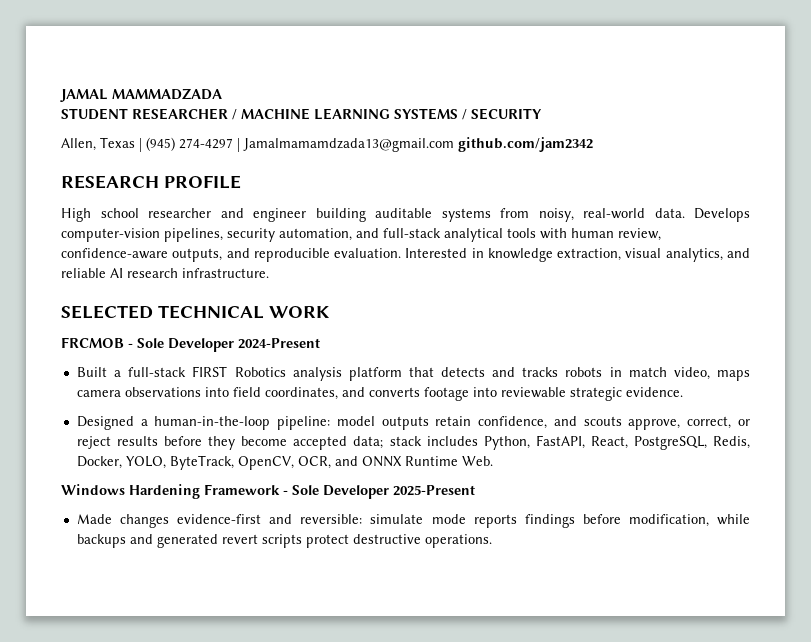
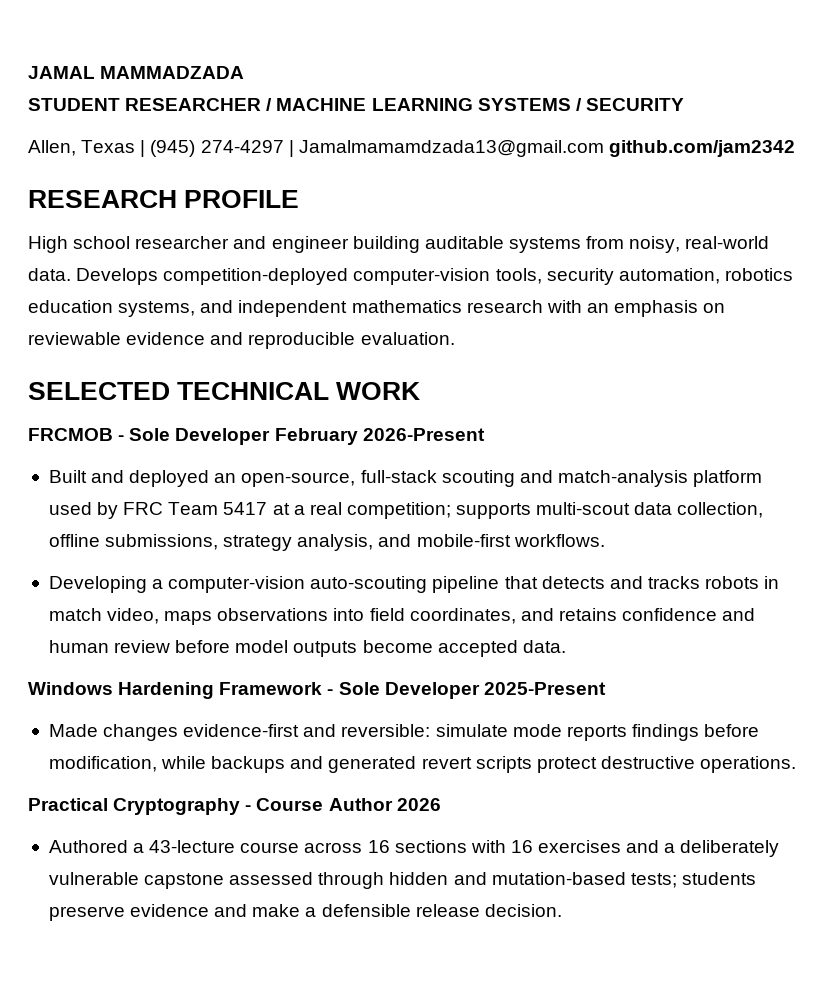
- Develops computer-vision pipelines, security automation, and full-stack analytical tools with human review, confidence-aware outputs, and reproducible evaluation. Interested in knowledge extraction, visual analytics, and reliable AI research infrastructure.
+ Develops competition-deployed computer-vision tools, security automation, robotics education systems, and independent mathematics research with an emphasis on reviewable evidence and reproducible evaluation.
- FRCMOB - Sole Developer 2024-Present
+ FRCMOB - Sole Developer February 2026-Present
- Built a full-stack FIRST Robotics analysis platform that detects and tracks robots in match video, maps camera observations into field coordinates, and converts footage into reviewable strategic evidence.
- Designed a human-in-the-loop pipeline: model outputs retain confidence, and scouts approve, correct, or reject results before they become accepted data; stack includes Python, FastAPI, React, PostgreSQL, Redis, Docker, YOLO, ByteTrack, OpenCV, OCR, and ONNX Runtime Web.
+ Built and deployed an open-source, full-stack scouting and match-analysis platform used by FRC Team 5417 at a real competition; supports multi-scout data collection, offline submissions, strategy analysis, and mobile-first workflows.
+ Developing a computer-vision auto-scouting pipeline that detects and tracks robots in match video, maps observations into field coordinates, and retains confidence and human review before model outputs become accepted data.
+ Practical Cryptography - Course Author 2026
+ Authored a 43-lecture course across 16 sections with 16 exercises and a deliberately vulnerable capstone assessed through hidden and mutation-based tests; students preserve evidence and make a defensible release decision.

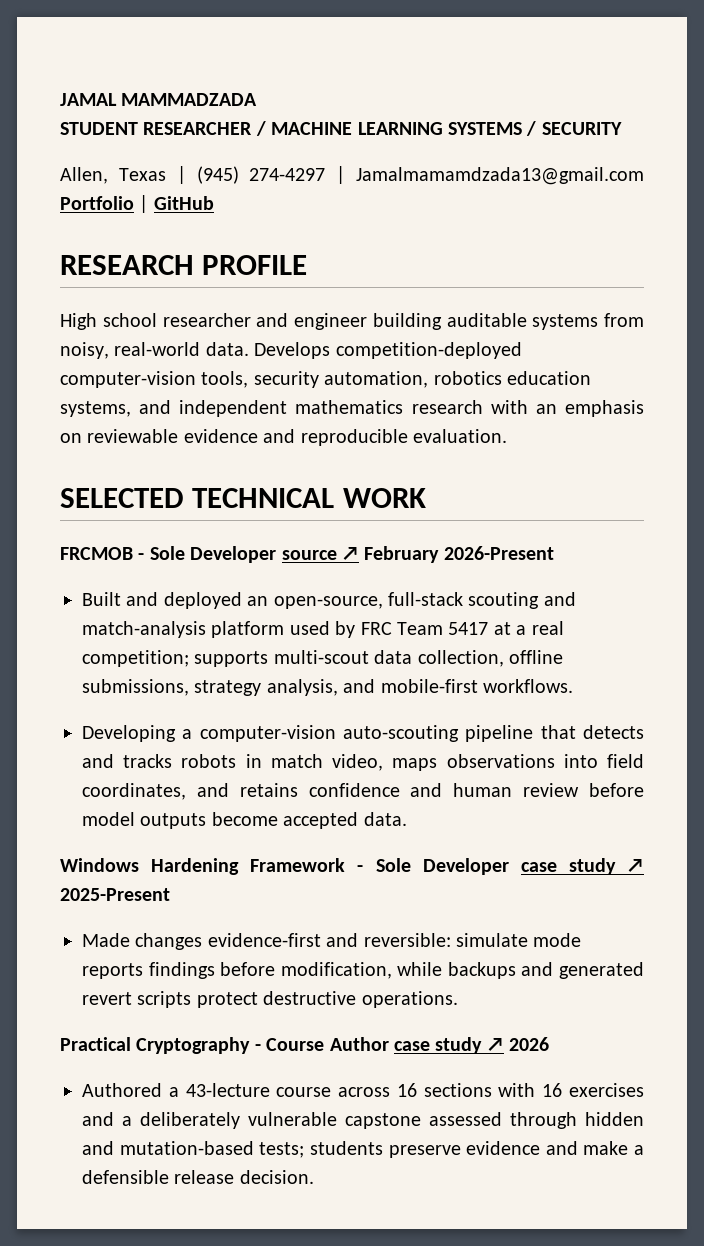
- Allen, Texas | (945) 274-4297 | Jamalmamamdzada13@gmail.com github.com/jam2342
+ Allen, Texas | (945) 274-4297 | Jamalmamamdzada13@gmail.com Portfolio | GitHub
- FRCMOB - Sole Developer February 2026-Present
+ FRCMOB - Sole Developer source ↗ February 2026-Present
- Windows Hardening Framework - Sole Developer 2025-Present
+ Windows Hardening Framework - Sole Developer case study ↗ 2025-Present
- Practical Cryptography - Course Author 2026
+ Practical Cryptography - Course Author case study ↗ 2026

